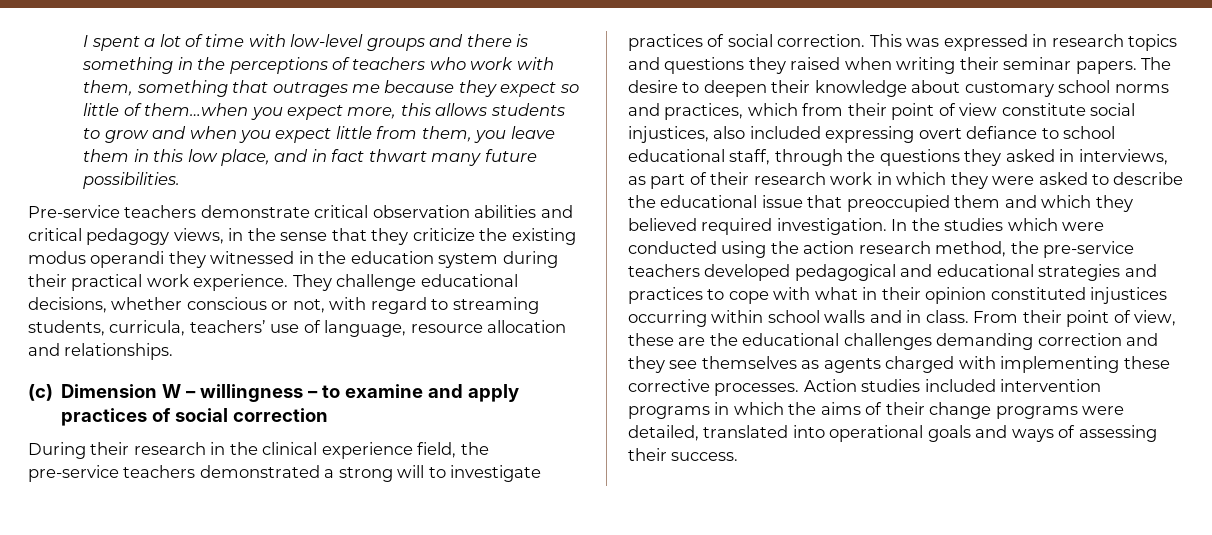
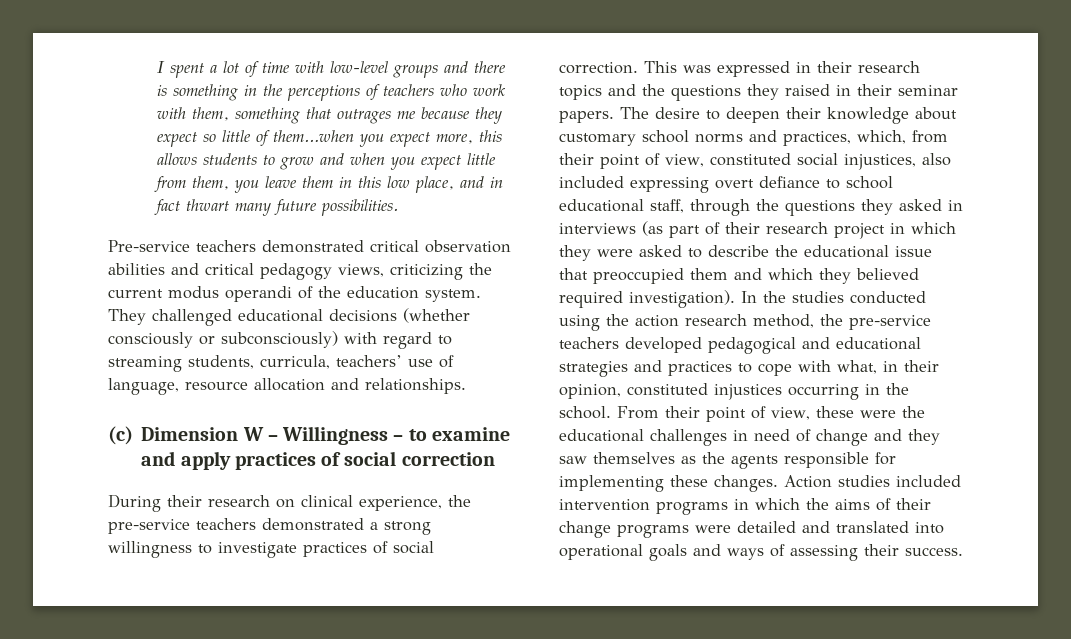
- Pre-service teachers demonstrate critical observation abilities and critical pedagogy views, in the sense that they criticize the existing modus operandi they witnessed in the education system during their practical work experience. They challenge educational decisions, whether conscious or not, with regard to streaming students, curricula, teachers’ use of language, resource allocation and relationships.
+ Pre-service teachers demonstrated critical observation abilities and critical pedagogy views, criticizing the current modus operandi of the education system. They challenged educational decisions (whether consciously or subconsciously) with regard to streaming students, curricula, teachers’ use of language, resource allocation and relationships.
- (c) Dimension W – willingness – to examine and apply practices of social correction
+ (c) Dimension W – Willingness – to examine and apply practices of social correction
- During their research in the clinical experience field, the pre-service teachers demonstrated a strong will to investigate practices of social correction.
+ During their research on clinical experience, the pre-service teachers demonstrated a strong willingness to investigate practices of social correction.
- This was expressed in research topics and questions they raised when writing their seminar papers.
+ This was expressed in their research topics and the questions they raised in their seminar papers.
- The desire to deepen their knowledge about customary school norms and practices, which from their point of view constitute social injustices, also included expressing overt defiance to school educational staff, through the questions they asked in interviews, as part of their research work in which they were asked to describe the educational issue that preoccupied them and which they believed required investigation.
+ The desire to deepen their knowledge about customary school norms and practices, which, from their point of view, constituted social injustices, also included expressing overt defiance to school educational staff, through the questions they asked in interviews (as part of their research project in which they were asked to describe the educational issue that preoccupied them and which they believed required investigation).
- In the studies which were conducted using the action research method, the pre-service teachers developed pedagogical and educational strategies and practices to cope with what in their opinion constituted injustices occurring within school walls and in class.
+ In the studies conducted using the action research method, the pre-service teachers developed pedagogical and educational strategies and practices to cope with what, in their opinion, constituted injustices occurring in the school.
- From their point of view, these are the educational challenges demanding correction and they see themselves as agents charged with implementing these corrective processes.
+ From their point of view, these were the educational challenges in need of change and they saw themselves as the agents responsible for implementing these changes.
- Action studies included intervention programs in which the aims of their change programs were detailed, translated into operational goals and ways of assessing their success.
+ Action studies included intervention programs in which the aims of their change programs were detailed and translated into operational goals and ways of assessing their success.

